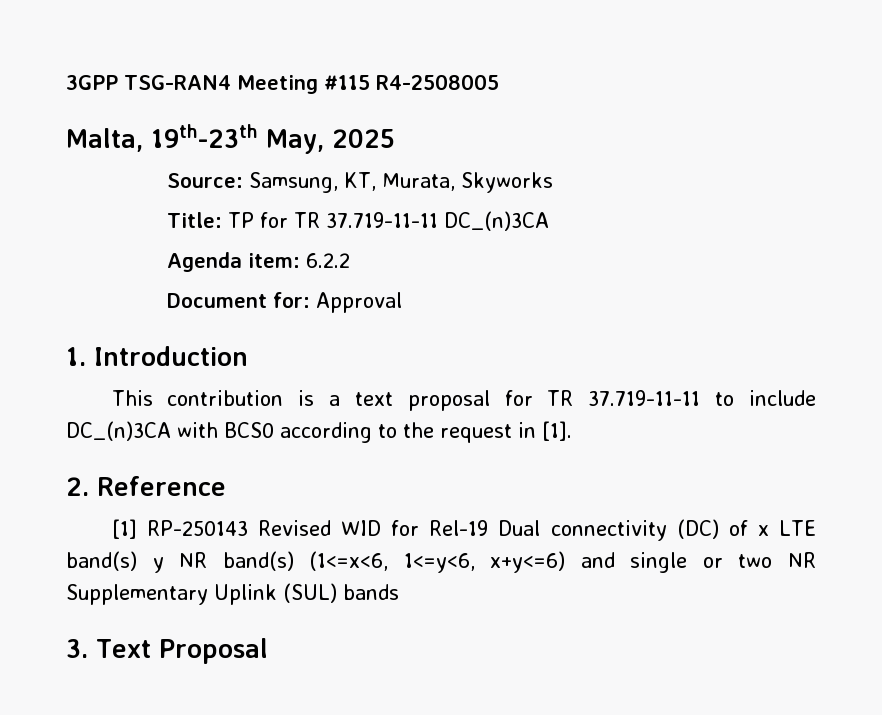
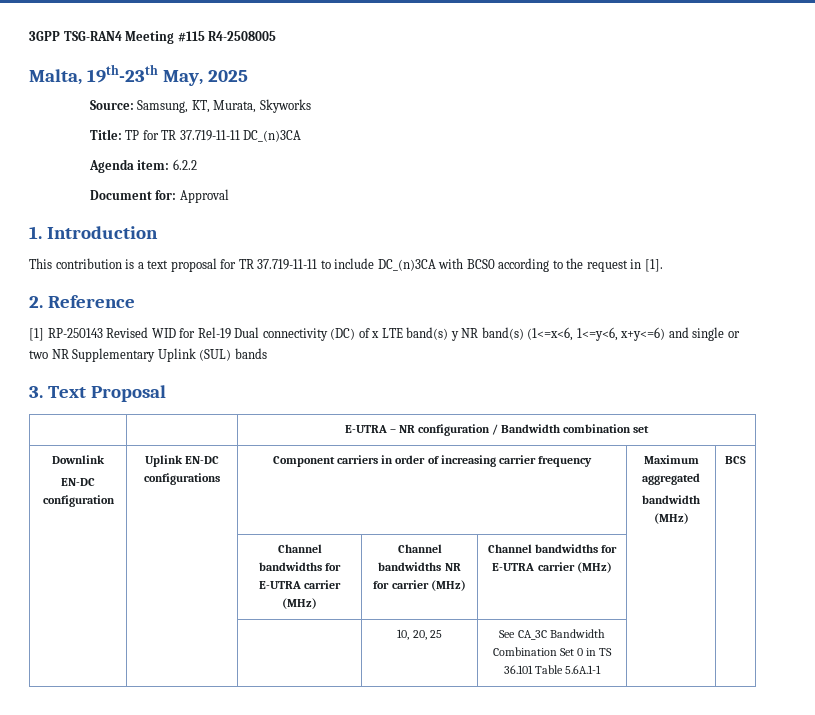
+ | | E-UTRA – NR configuration / Bandwidth combination set
+ Downlink
+ EN-DC configuration | Uplink EN-DC configurations | Component carriers in order of increasing carrier frequency | Maximum aggregated
+ bandwidth (MHz) | BCS
+ | | Channel bandwidths for E-UTRA carrier (MHz) | Channel bandwidths NR for carrier (MHz) | Channel bandwidths for E-UTRA carrier (MHz) | |
+ | | | 10, 20, 25 | See CA_3C Bandwidth Combination Set 0 in TS 36.101 Table 5.6A.1-1 | |

